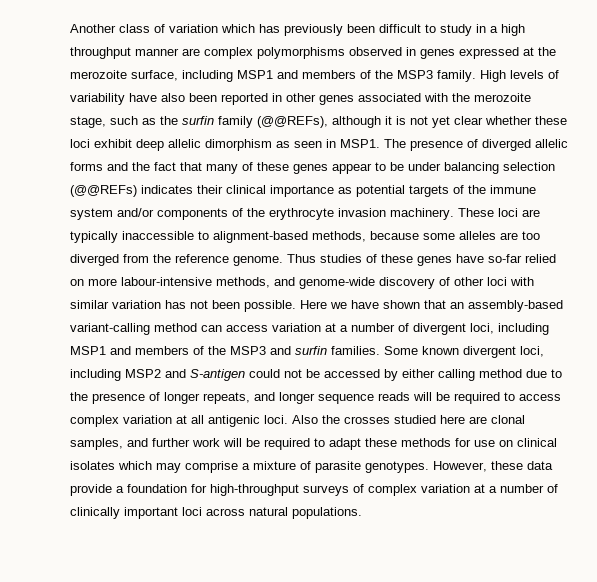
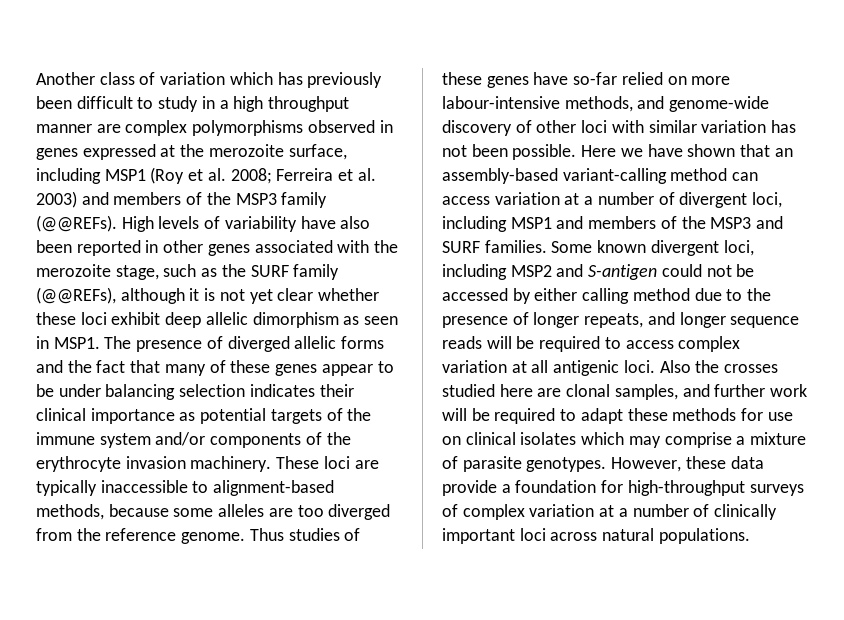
- Another class of variation which has previously been difficult to study in a high throughput manner are complex polymorphisms observed in genes expressed at the merozoite surface, including MSP1 and members of the MSP3 family.
+ Another class of variation which has previously been difficult to study in a high throughput manner are complex polymorphisms observed in genes expressed at the merozoite surface, including MSP1 (Roy et al. 2008; Ferreira et al. 2003) and members of the MSP3 family (@@REFs).
- High levels of variability have also been reported in other genes associated with the merozoite stage, such as the surfin family (@@REFs), although it is not yet clear whether these loci exhibit deep allelic dimorphism as seen in MSP1.
+ High levels of variability have also been reported in other genes associated with the merozoite stage, such as the SURF family (@@REFs), although it is not yet clear whether these loci exhibit deep allelic dimorphism as seen in MSP1.
- The presence of diverged allelic forms and the fact that many of these genes appear to be under balancing selection (@@REFs) indicates their clinical importance as potential targets of the immune system and/or components of the erythrocyte invasion machinery.
+ The presence of diverged allelic forms and the fact that many of these genes appear to be under balancing selection indicates their clinical importance as potential targets of the immune system and/or components of the erythrocyte invasion machinery.
- Here we have shown that an assembly-based variant-calling method can access variation at a number of divergent loci, including MSP1 and members of the MSP3 and surfin families.
+ Here we have shown that an assembly-based variant-calling method can access variation at a number of divergent loci, including MSP1 and members of the MSP3 and SURF families.

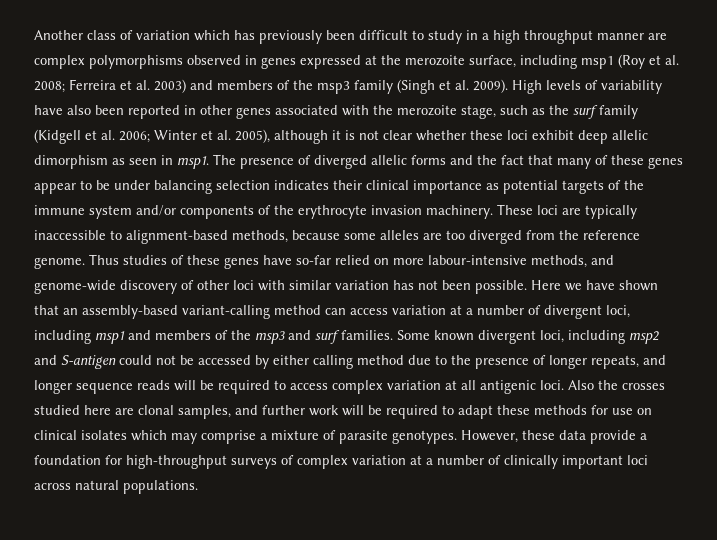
- Another class of variation which has previously been difficult to study in a high throughput manner are complex polymorphisms observed in genes expressed at the merozoite surface, including MSP1 (Roy et al. 2008; Ferreira et al. 2003) and members of the MSP3 family (@@REFs).
+ Another class of variation which has previously been difficult to study in a high throughput manner are complex polymorphisms observed in genes expressed at the merozoite surface, including msp1 (Roy et al. 2008; Ferreira et al. 2003) and members of the msp3 family (Singh et al. 2009).
- High levels of variability have also been reported in other genes associated with the merozoite stage, such as the SURF family (@@REFs), although it is not yet clear whether these loci exhibit deep allelic dimorphism as seen in MSP1.
+ High levels of variability have also been reported in other genes associated with the merozoite stage, such as the surf family (Kidgell et al. 2006; Winter et al. 2005), although it is not clear whether these loci exhibit deep allelic dimorphism as seen in msp1.
- Here we have shown that an assembly-based variant-calling method can access variation at a number of divergent loci, including MSP1 and members of the MSP3 and SURF families.
+ Here we have shown that an assembly-based variant-calling method can access variation at a number of divergent loci, including msp1 and members of the msp3 and surf families.
- Some known divergent loci, including MSP2 and S-antigen could not be accessed by either calling method due to the presence of longer repeats, and longer sequence reads will be required to access complex variation at all antigenic loci.
+ Some known divergent loci, including msp2 and S-antigen could not be accessed by either calling method due to the presence of longer repeats, and longer sequence reads will be required to access complex variation at all antigenic loci.

